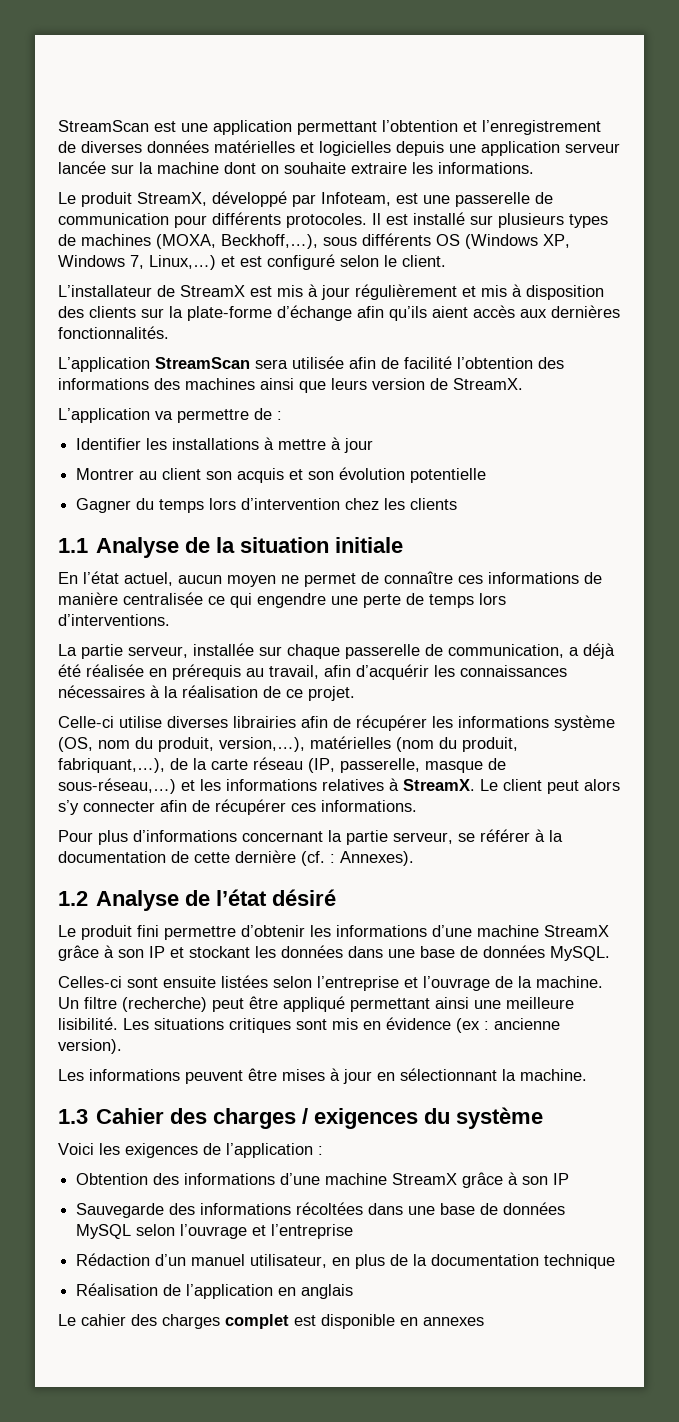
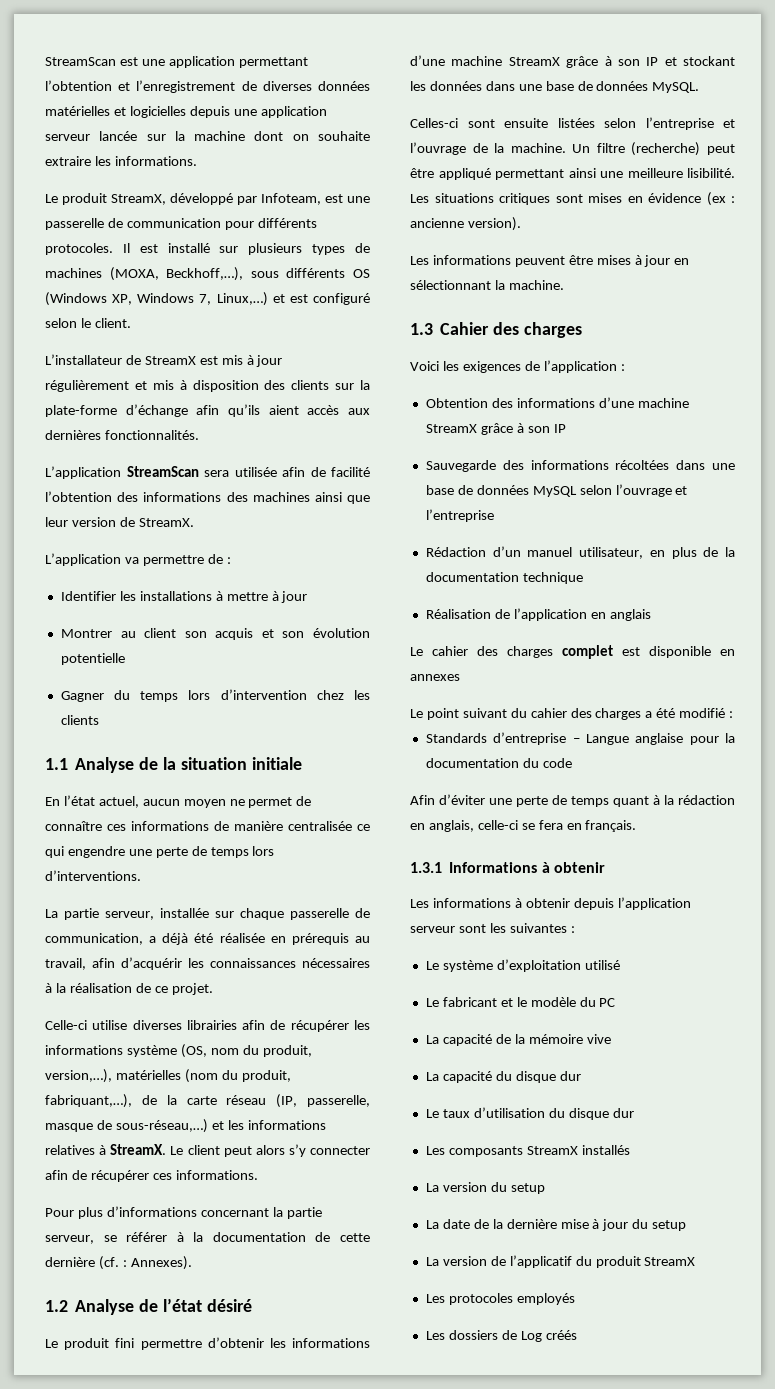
- L’application StreamScan sera utilisée afin de facilité l’obtention des informations des machines ainsi que leurs version de StreamX.
+ L’application StreamScan sera utilisée afin de facilité l’obtention des informations des machines ainsi que leur version de StreamX.
- Les situations critiques sont mis en évidence (ex : ancienne version).
+ Les situations critiques sont mises en évidence (ex : ancienne version).
- 1.3 Cahier des charges / exigences du système
+ 1.3 Cahier des charges
+ Le point suivant du cahier des charges a été modifié :
+ Standards d’entreprise – Langue anglaise pour la documentation du code
+ Afin d’éviter une perte de temps quant à la rédaction en anglais, celle-ci se fera en français.
+ 1.3.1 Informations à obtenir
+ Les informations à obtenir depuis l’application serveur sont les suivantes :
+ Le système d’exploitation utilisé
+ Le fabricant et le modèle du PC
+ La capacité de la mémoire vive
+ La capacité du disque dur
+ Le taux d’utilisation du disque dur
+ Les composants StreamX installés
+ La version du setup
+ La date de la dernière mise à jour du setup
+ La version de l’applicatif du produit StreamX
+ Les protocoles employés
+ Les dossiers de Log créés

